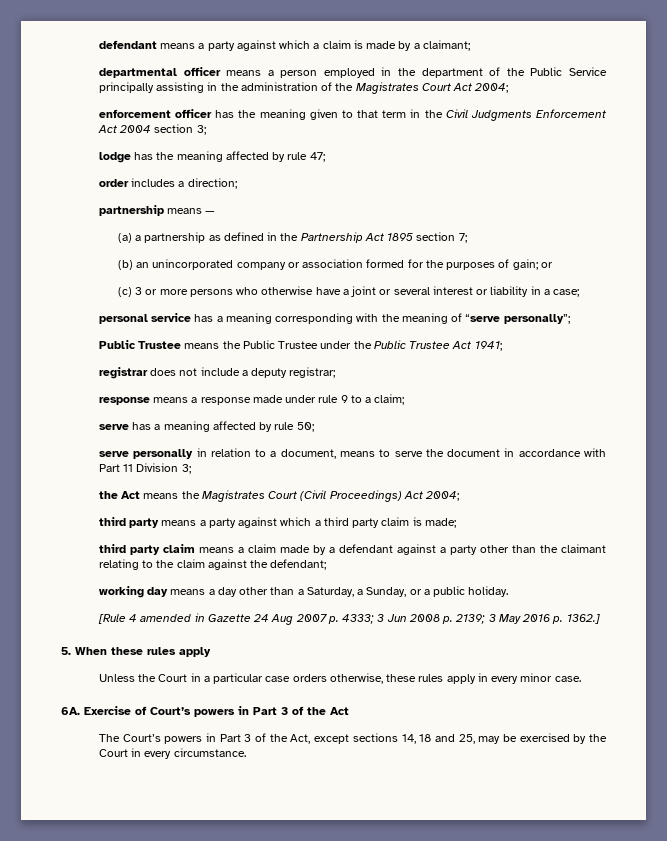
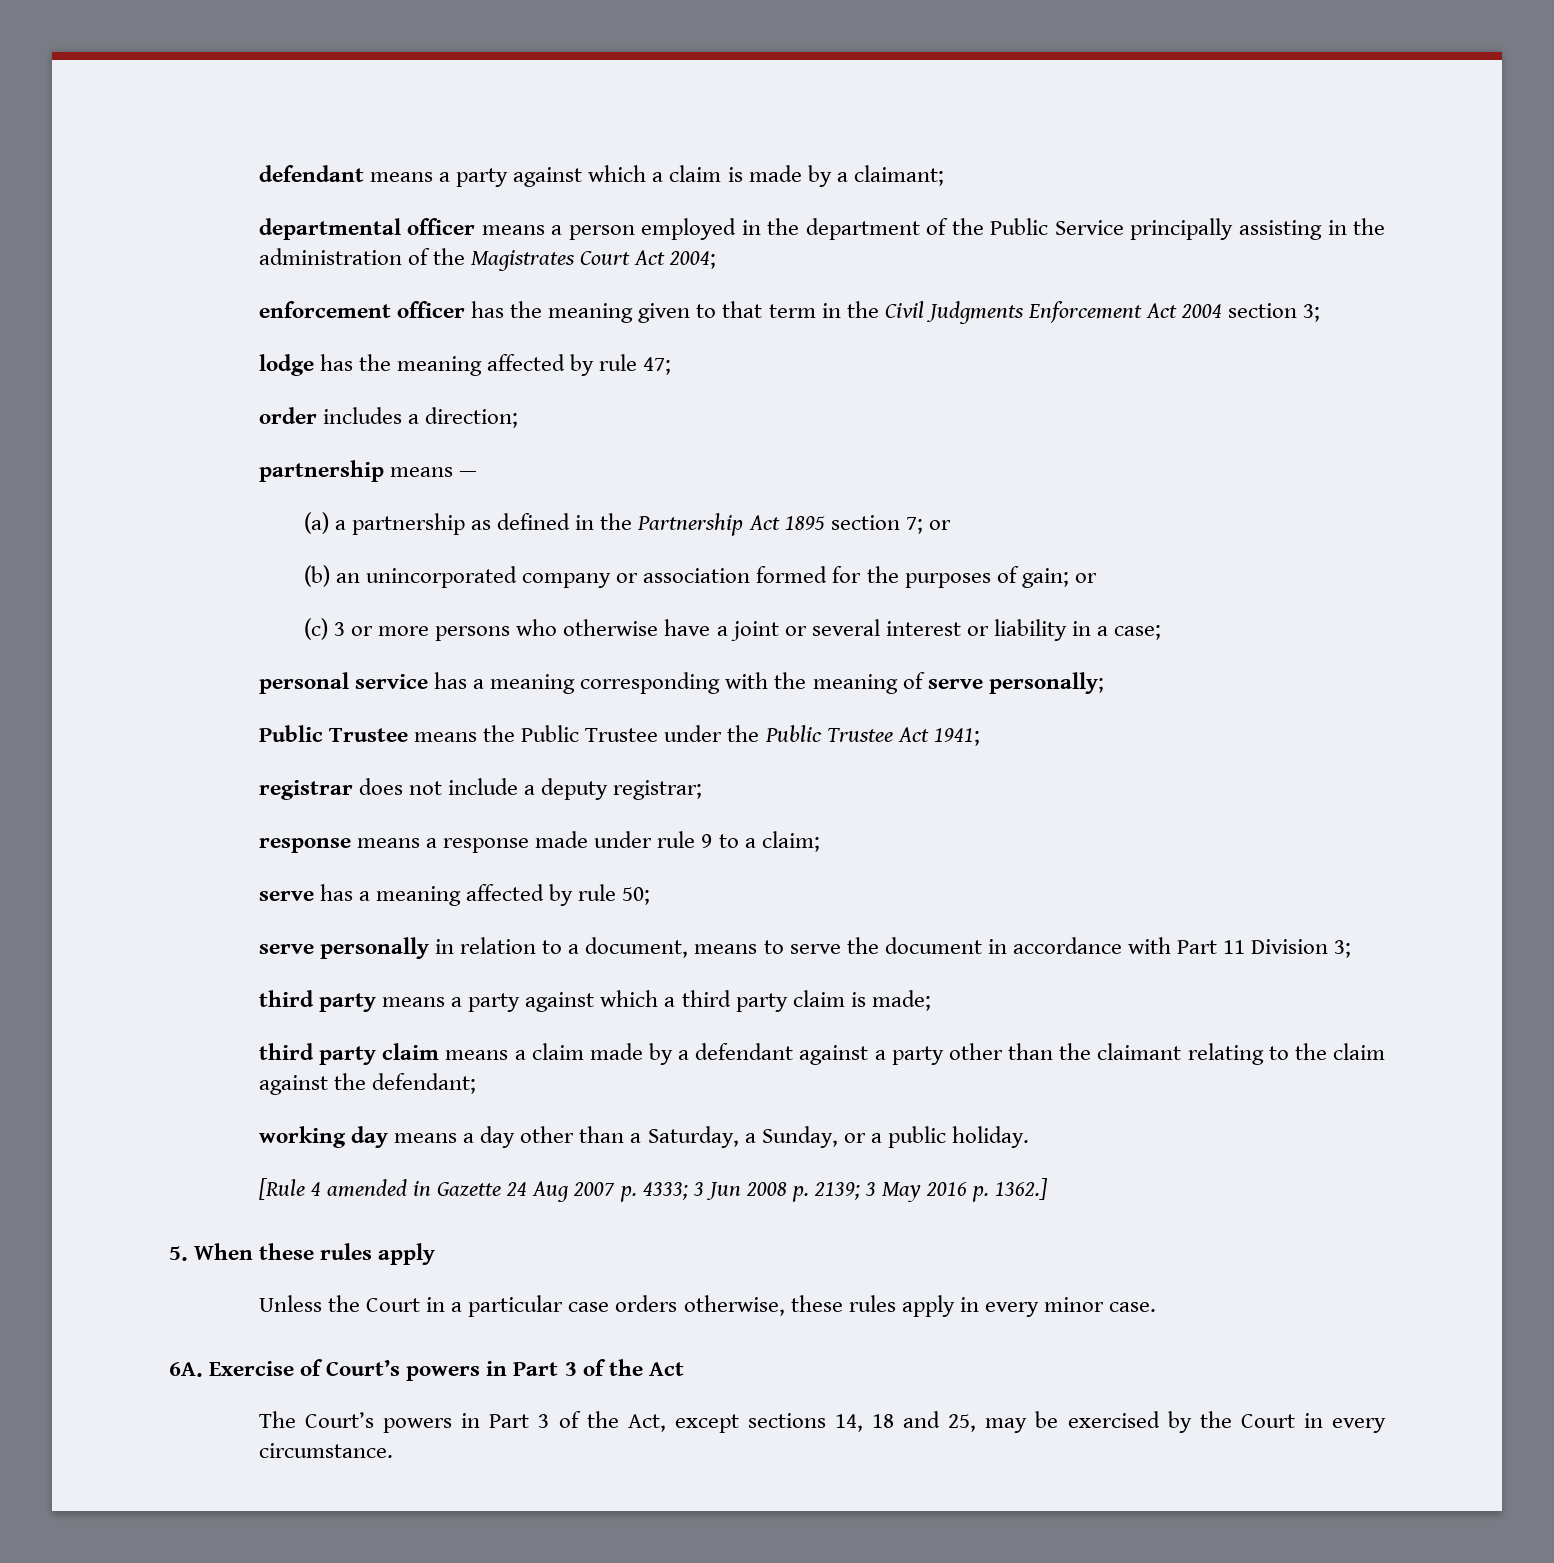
- (a) a partnership as defined in the Partnership Act 1895 section 7;
+ (a) a partnership as defined in the Partnership Act 1895 section 7; or
- personal service has a meaning corresponding with the meaning of “serve personally”;
+ personal service has a meaning corresponding with the meaning of serve personally;
- the Act means the Magistrates Court (Civil Proceedings) Act 2004;

